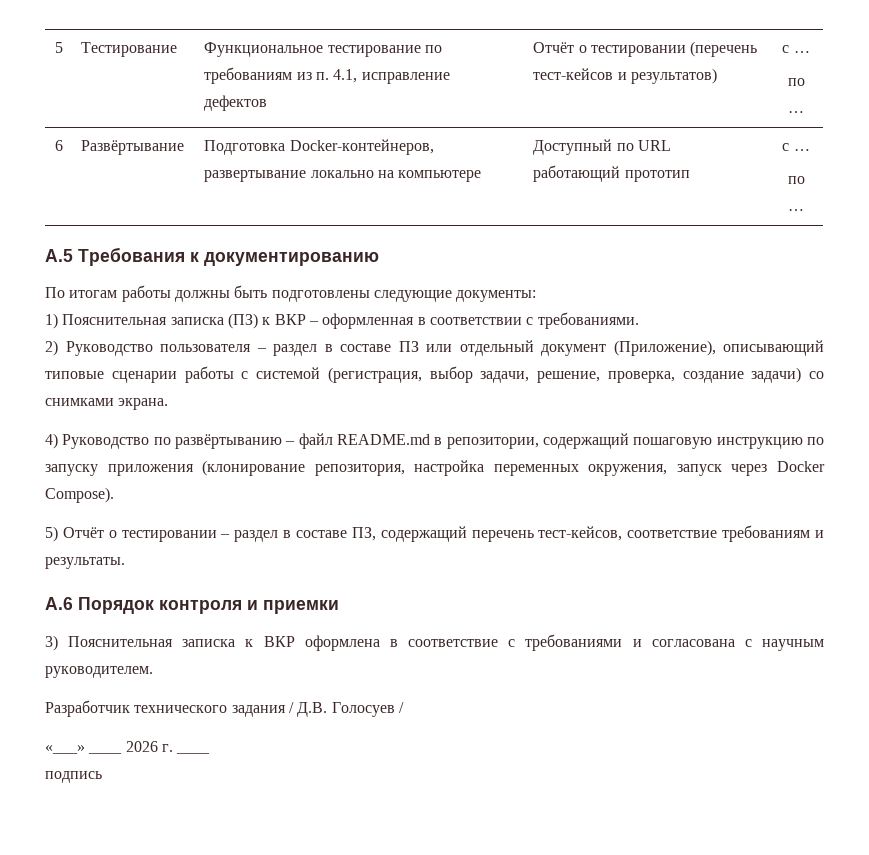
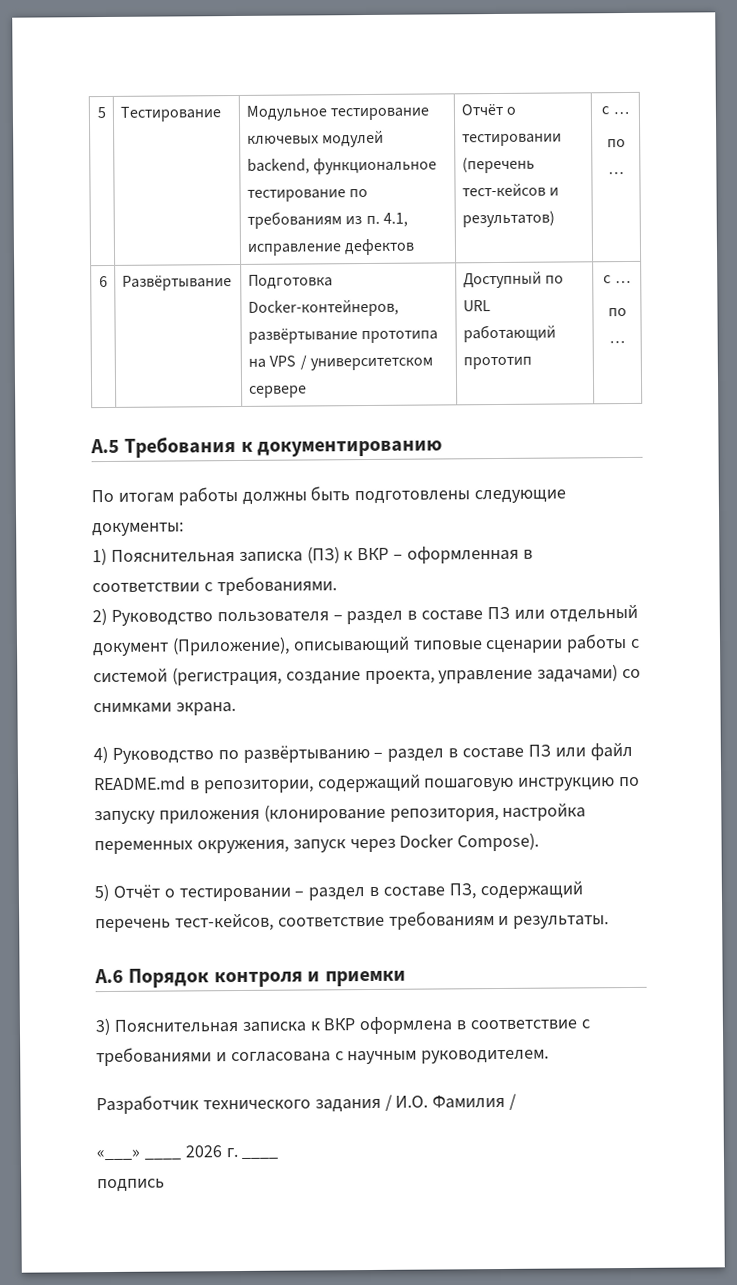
- 5 | Тестирование | Функциональное тестирование по требованиям из п. 4.1, исправление дефектов | Отчёт о тестировании (перечень тест-кейсов и результатов) | с …
+ 5 | Тестирование | Модульное тестирование ключевых модулей backend, функциональное тестирование по требованиям из п. 4.1, исправление дефектов | Отчёт о тестировании (перечень тест-кейсов и результатов) | с …
- 6 | Развёртывание | Подготовка Docker-контейнеров, развертывание локально на компьютере | Доступный по URL работающий прототип | с …
+ 6 | Развёртывание | Подготовка Docker-контейнеров, развёртывание прототипа на VPS / университетском сервере | Доступный по URL работающий прототип | с …
- 2) Руководство пользователя – раздел в составе ПЗ или отдельный документ (Приложение), описывающий типовые сценарии работы с системой (регистрация, выбор задачи, решение, проверка, создание задачи) со снимками экрана.
+ 2) Руководство пользователя – раздел в составе ПЗ или отдельный документ (Приложение), описывающий типовые сценарии работы с системой (регистрация, создание проекта, управление задачами) со снимками экрана.
- 4) Руководство по развёртыванию – файл README.md в репозитории, содержащий пошаговую инструкцию по запуску приложения (клонирование репозитория, настройка переменных окружения, запуск через Docker Compose).
+ 4) Руководство по развёртыванию – раздел в составе ПЗ или файл README.md в репозитории, содержащий пошаговую инструкцию по запуску приложения (клонирование репозитория, настройка переменных окружения, запуск через Docker Compose).
- Разработчик технического задания / Д.В. Голосуев /
+ Разработчик технического задания / И.О. Фамилия /

